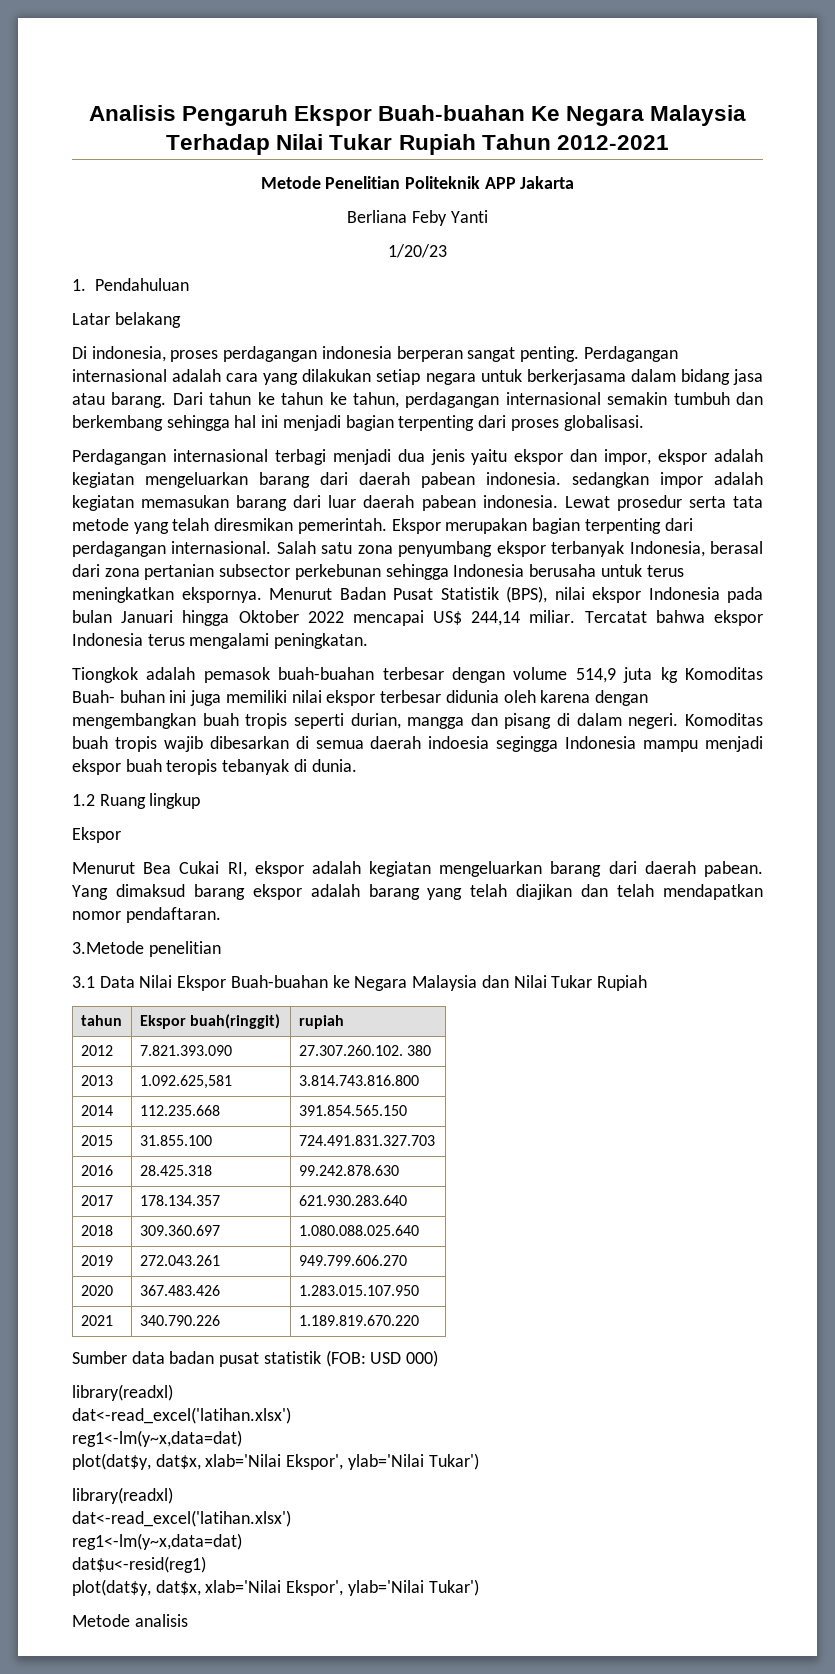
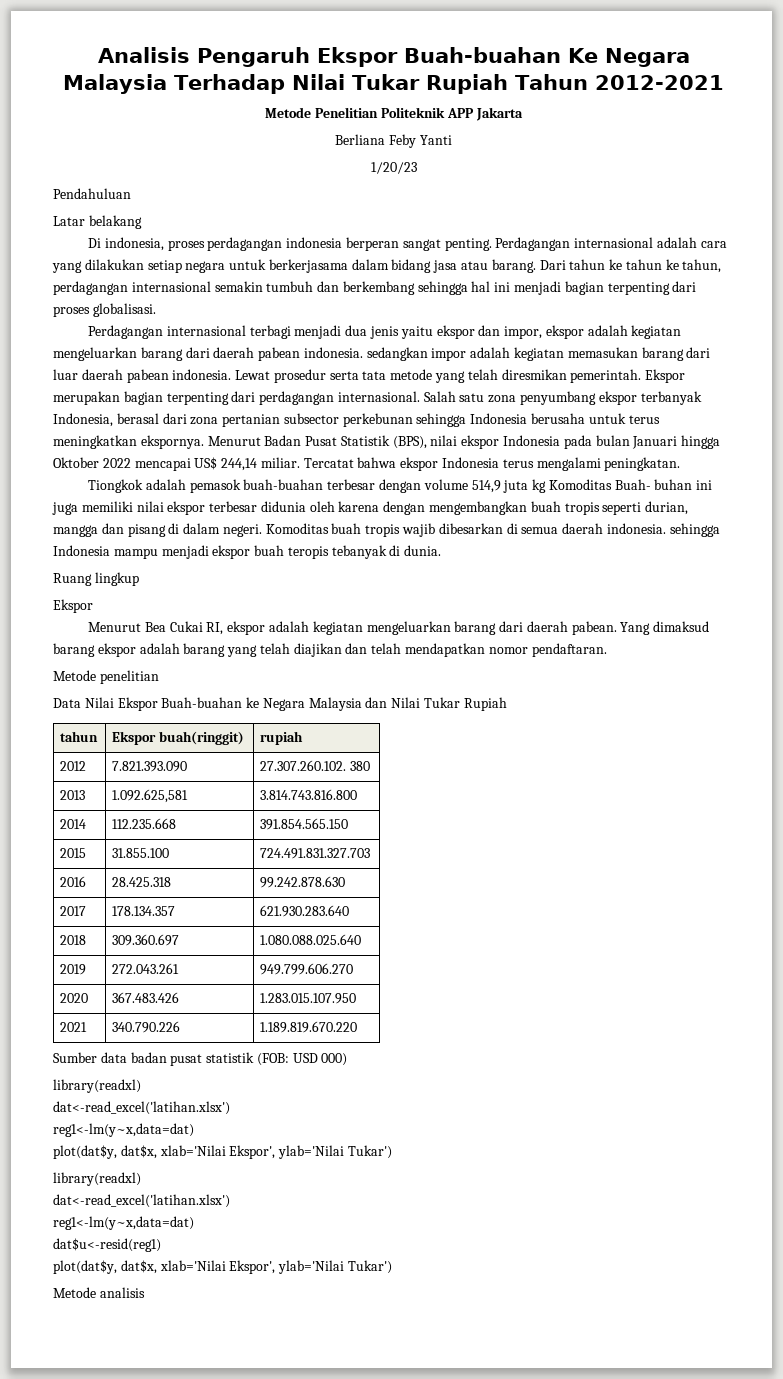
- 1. Pendahuluan
+ Pendahuluan
- Komoditas buah tropis wajib dibesarkan di semua daerah indoesia segingga Indonesia mampu menjadi ekspor buah teropis tebanyak di dunia.
+ Komoditas buah tropis wajib dibesarkan di semua daerah indonesia. sehingga Indonesia mampu menjadi ekspor buah teropis tebanyak di dunia.
- 1.2 Ruang lingkup
+ Ruang lingkup
- 3.Metode penelitian
+ Metode penelitian
- 3.1 Data Nilai Ekspor Buah-buahan ke Negara Malaysia dan Nilai Tukar Rupiah
+ Data Nilai Ekspor Buah-buahan ke Negara Malaysia dan Nilai Tukar Rupiah

